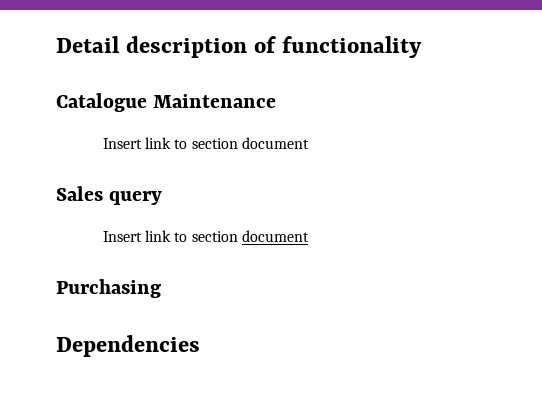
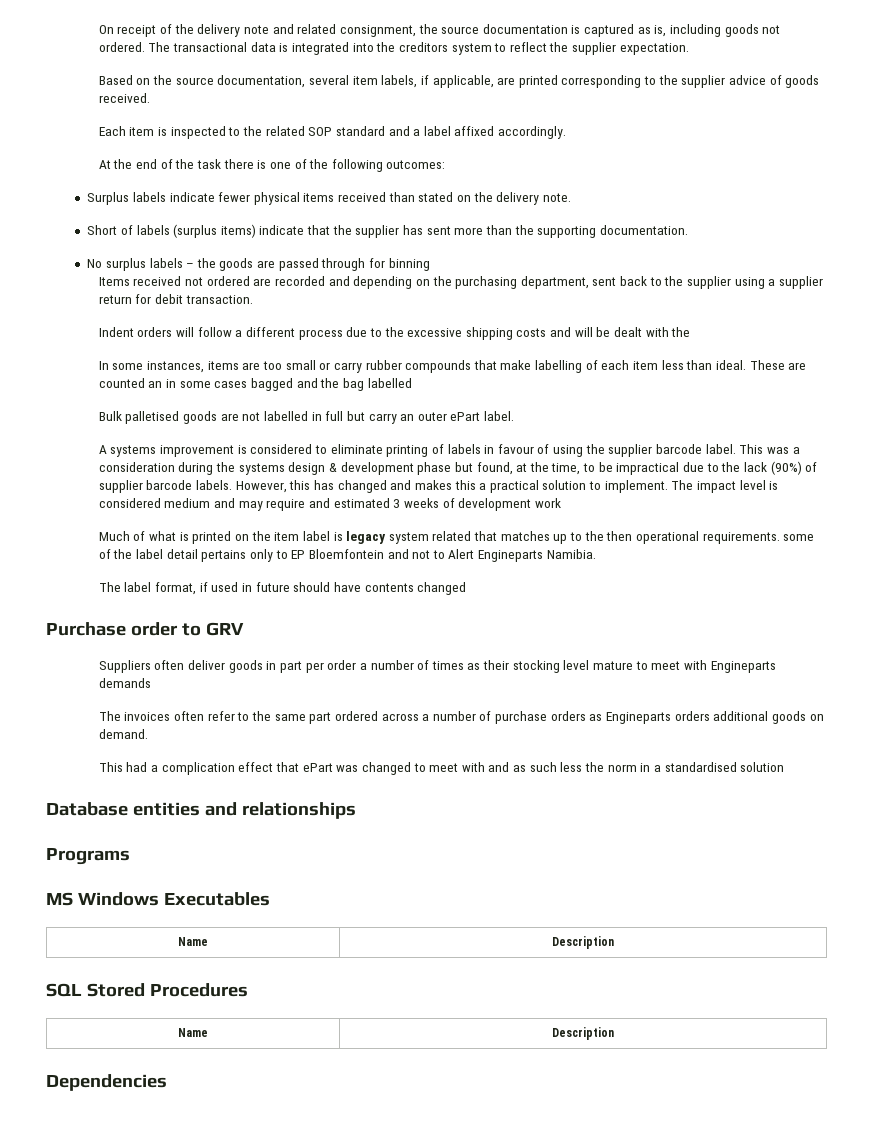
- Detail description of functionality
- Catalogue Maintenance
- Insert link to section document
- Sales query
- Insert link to section document
- Purchasing
+ On receipt of the delivery note and related consignment, the source documentation is captured as is, including goods not ordered. The transactional data is integrated into the creditors system to reflect the supplier expectation.
+ Based on the source documentation, several item labels, if applicable, are printed corresponding to the supplier advice of goods received.
+ Each item is inspected to the related SOP standard and a label affixed accordingly.
+ At the end of the task there is one of the following outcomes:
+ Surplus labels indicate fewer physical items received than stated on the delivery note.
+ Short of labels (surplus items) indicate that the supplier has sent more than the supporting documentation.
+ No surplus labels – the goods are passed through for binning
+ Items received not ordered are recorded and depending on the purchasing department, sent back to the supplier using a supplier return for debit transaction.
+ Indent orders will follow a different process due to the excessive shipping costs and will be dealt with the
+ In some instances, items are too small or carry rubber compounds that make labelling of each item less than ideal. These are counted an in some cases bagged and the bag labelled
+ Bulk palletised goods are not labelled in full but carry an outer ePart label.
+ A systems improvement is considered to eliminate printing of labels in favour of using the supplier barcode label. This was a consideration during the systems design & development phase but found, at the time, to be impractical due to the lack (90%) of supplier barcode labels. However, this has changed and makes this a practical solution to implement. The impact level is considered medium and may require and estimated 3 weeks of development work
+ Much of what is printed on the item label is legacy system related that matches up to the then operational requirements. some of the label detail pertains only to EP Bloemfontein and not to Alert Engineparts Namibia.
+ The label format, if used in future should have contents changed
+ Purchase order to GRV
+ Suppliers often deliver goods in part per order a number of times as their stocking level mature to meet with Engineparts demands
+ The invoices often refer to the same part ordered across a number of purchase orders as Engineparts orders additional goods on demand.
+ This had a complication effect that ePart was changed to meet with and as such less the norm in a standardised solution
+ Database entities and relationships
+ Programs
+ MS Windows Executables
+ Name | Description
+ SQL Stored Procedures
+ Name | Description

